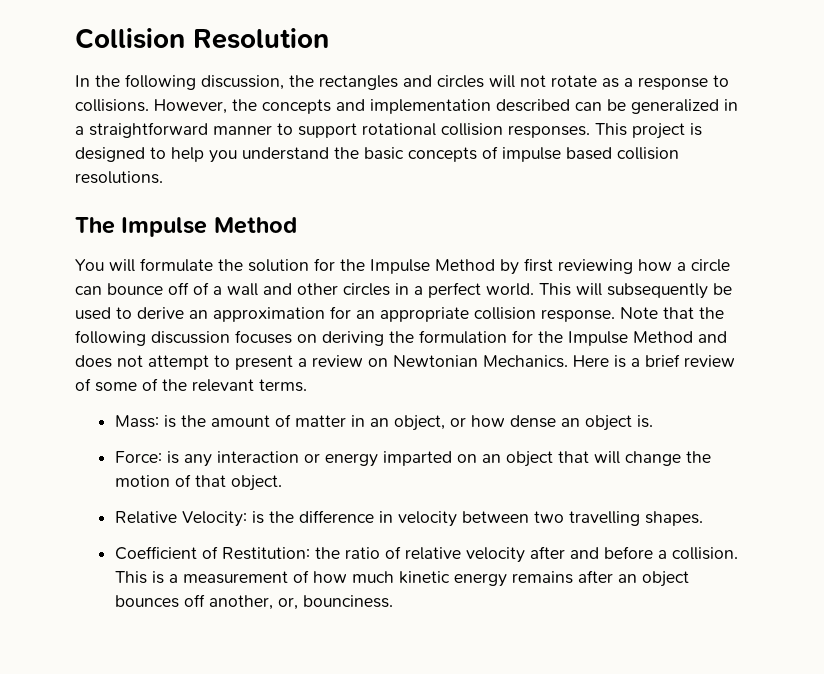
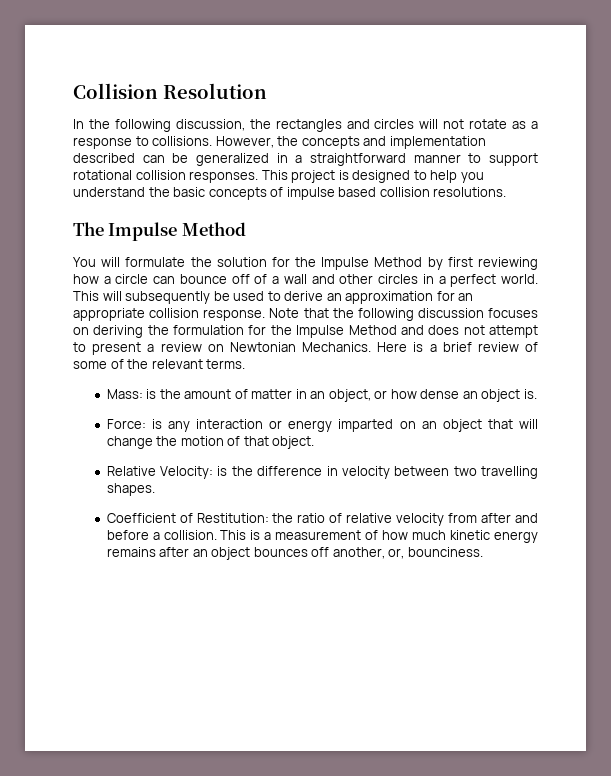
- Coefficient of Restitution: the ratio of relative velocity after and before a collision.
+ Coefficient of Restitution: the ratio of relative velocity from after and before a collision.

